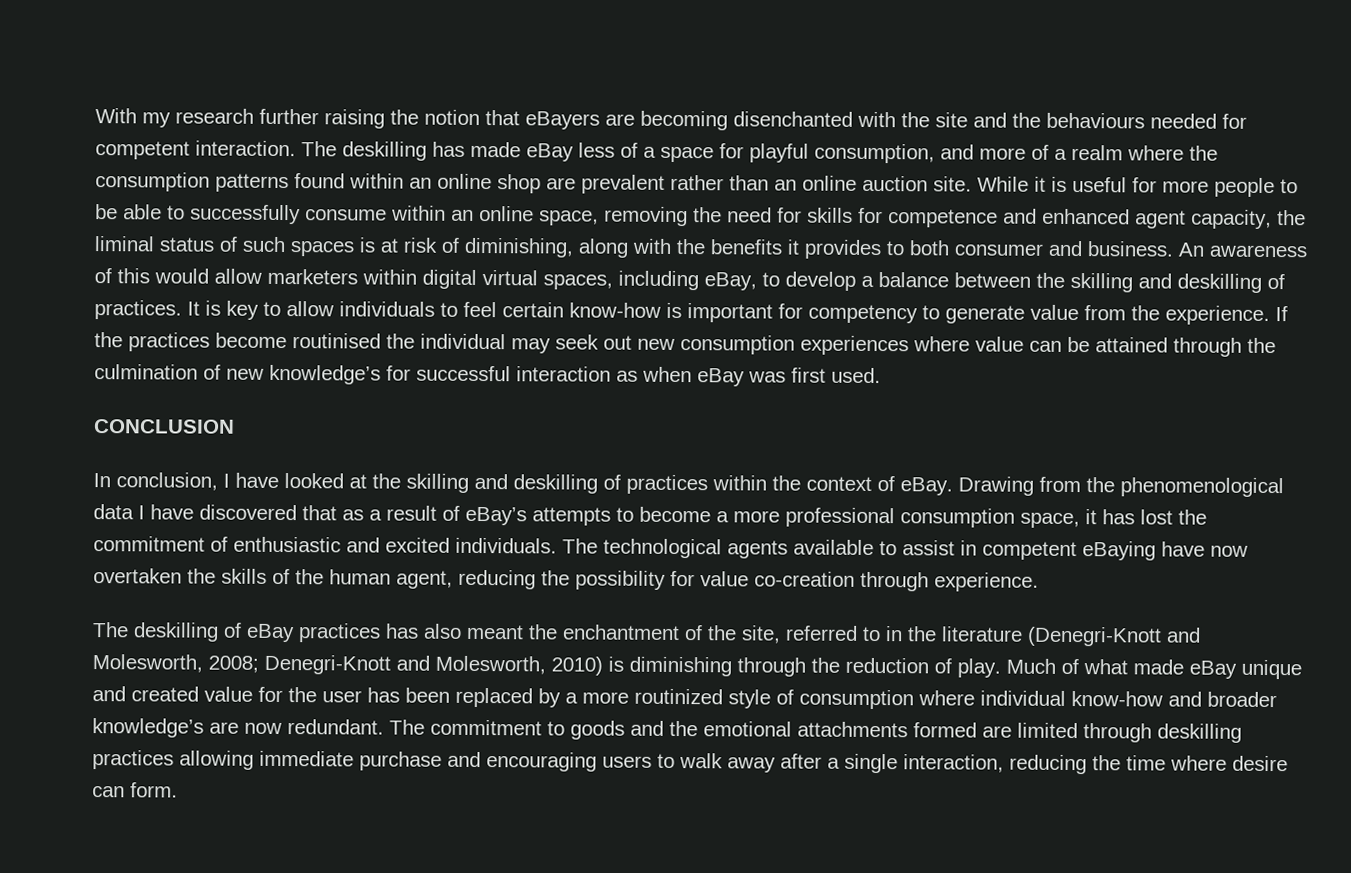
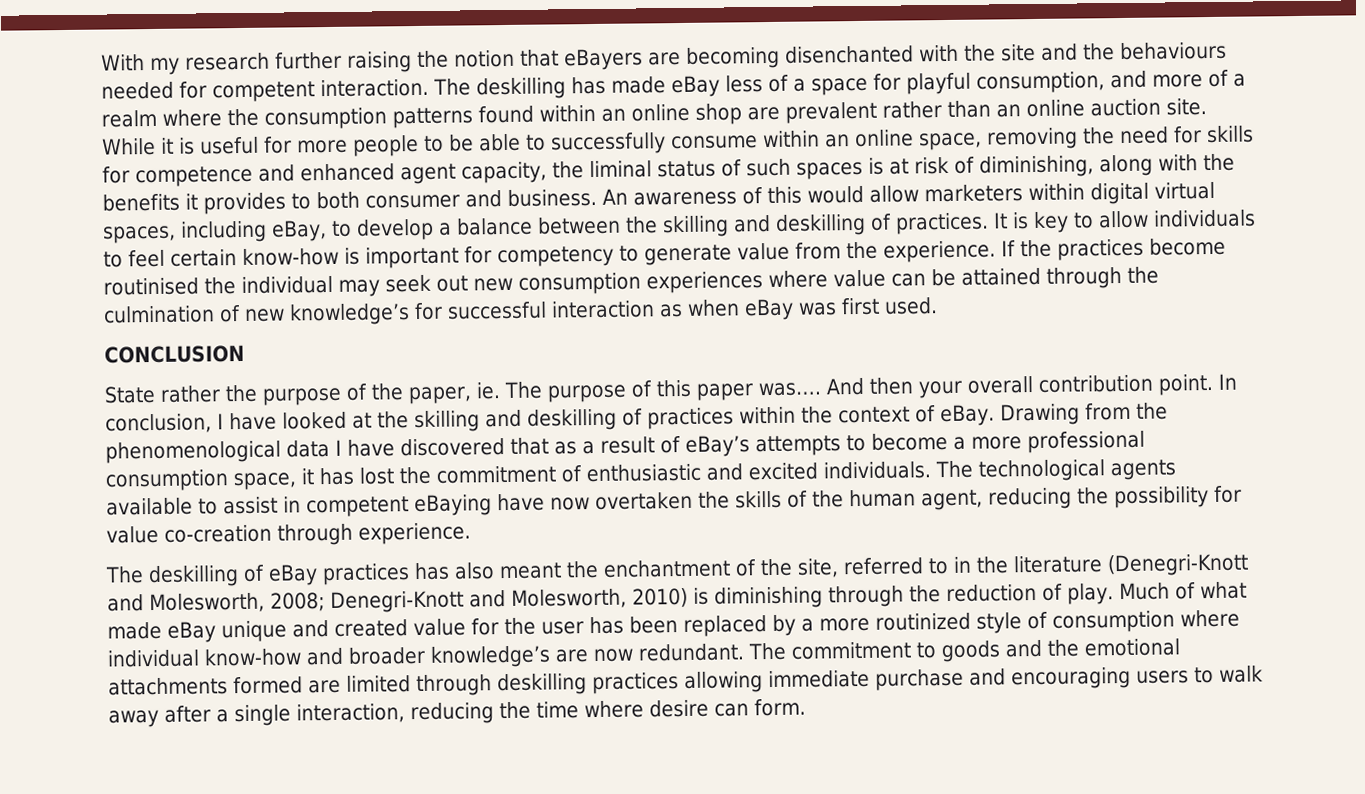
+ State rather the purpose of the paper, ie. The purpose of this paper was…. And then your overall contribution point.

